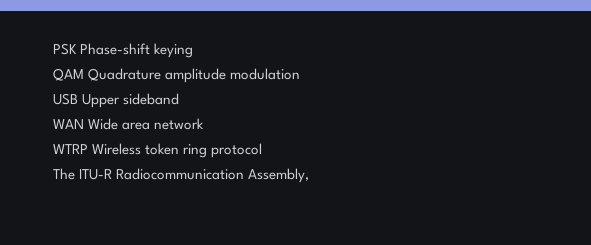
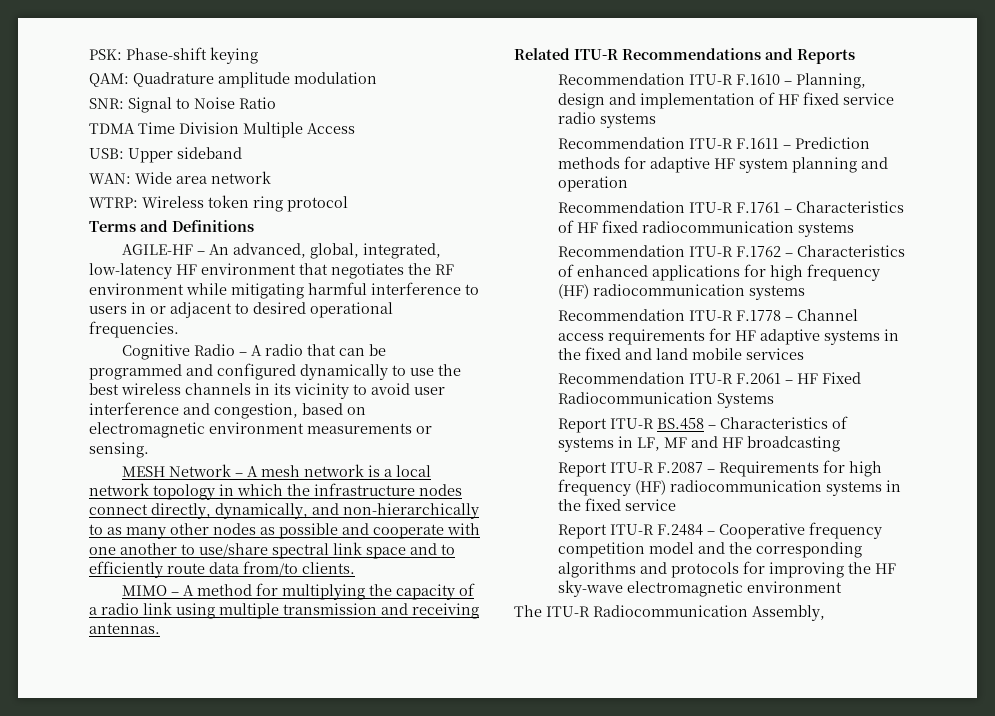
- PSK Phase-shift keying
+ PSK: Phase-shift keying
- QAM Quadrature amplitude modulation
+ QAM: Quadrature amplitude modulation
- USB Upper sideband
+ SNR: Signal to Noise Ratio
+ TDMA Time Division Multiple Access
+ USB: Upper sideband
- WAN Wide area network
+ WAN: Wide area network
- WTRP Wireless token ring protocol
+ WTRP: Wireless token ring protocol
+ Terms and Definitions
+ AGILE-HF – An advanced, global, integrated, low-latency HF environment that negotiates the RF environment while mitigating harmful interference to users in or adjacent to desired operational frequencies.
+ Cognitive Radio – A radio that can be programmed and configured dynamically to use the best wireless channels in its vicinity to avoid user interference and congestion, based on electromagnetic environment measurements or sensing.
+ MESH Network – A mesh network is a local network topology in which the infrastructure nodes connect directly, dynamically, and non-hierarchically to as many other nodes as possible and cooperate with one another to use/share spectral link space and to efficiently route data from/to clients.
+ MIMO – A method for multiplying the capacity of a radio link using multiple transmission and receiving antennas.
+ Related ITU-R Recommendations and Reports
+ Recommendation ITU-R F.1610 – Planning, design and implementation of HF fixed service radio systems
+ Recommendation ITU-R F.1611 – Prediction methods for adaptive HF system planning and operation
+ Recommendation ITU-R F.1761 – Characteristics of HF fixed radiocommunication systems
+ Recommendation ITU-R F.1762 – Characteristics of enhanced applications for high frequency (HF) radiocommunication systems
+ Recommendation ITU-R F.1778 – Channel access requirements for HF adaptive systems in the fixed and land mobile services
+ Recommendation ITU-R F.2061 – HF Fixed Radiocommunication Systems
+ Report ITU-R BS.458 – Characteristics of systems in LF, MF and HF broadcasting
+ Report ITU-R F.2087 – Requirements for high frequency (HF) radiocommunication systems in the fixed service
+ Report ITU-R F.2484 – Cooperative frequency competition model and the corresponding algorithms and protocols for improving the HF sky-wave electromagnetic environment

